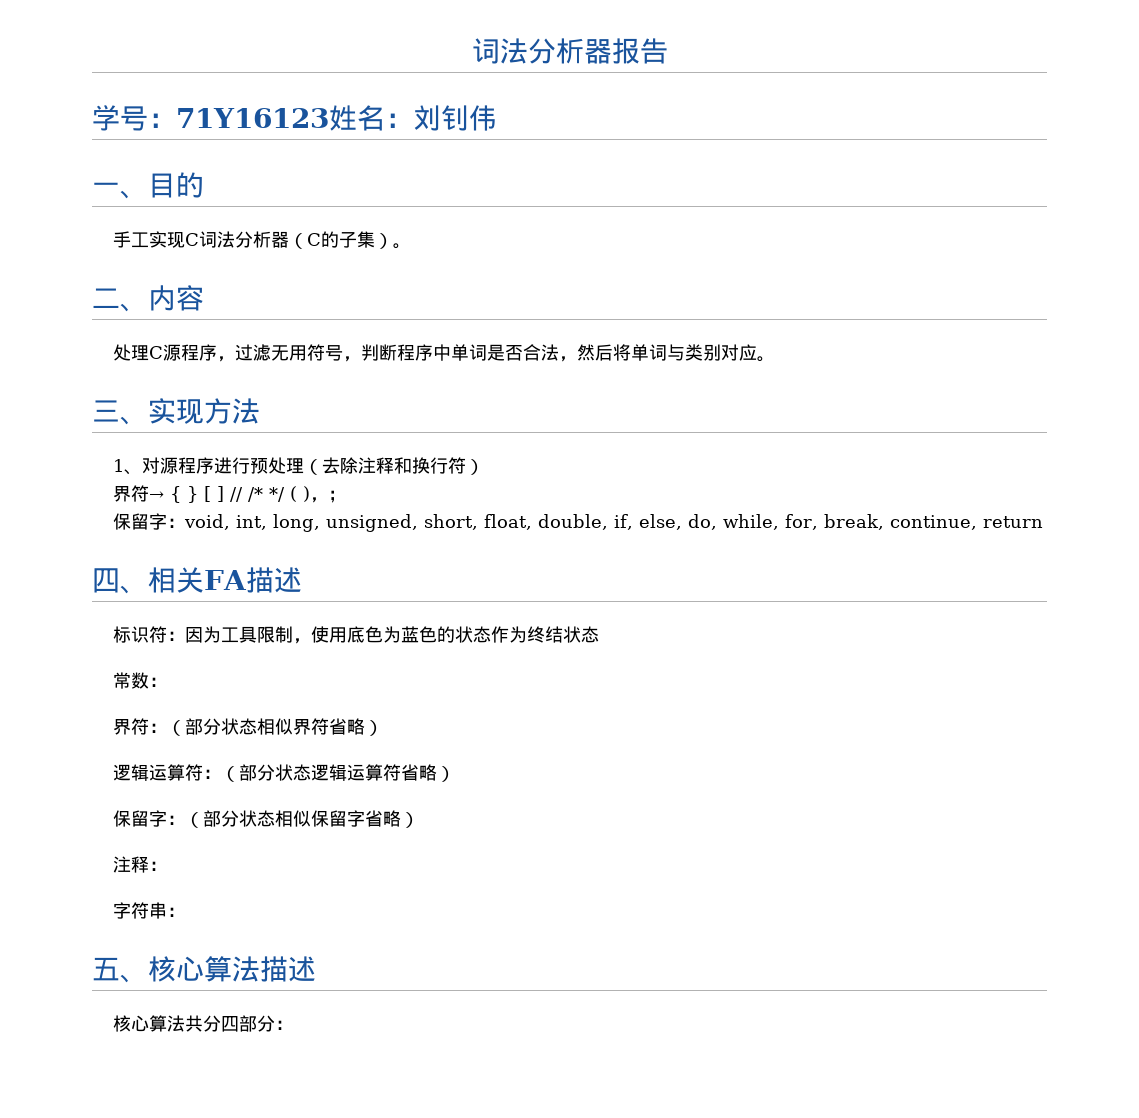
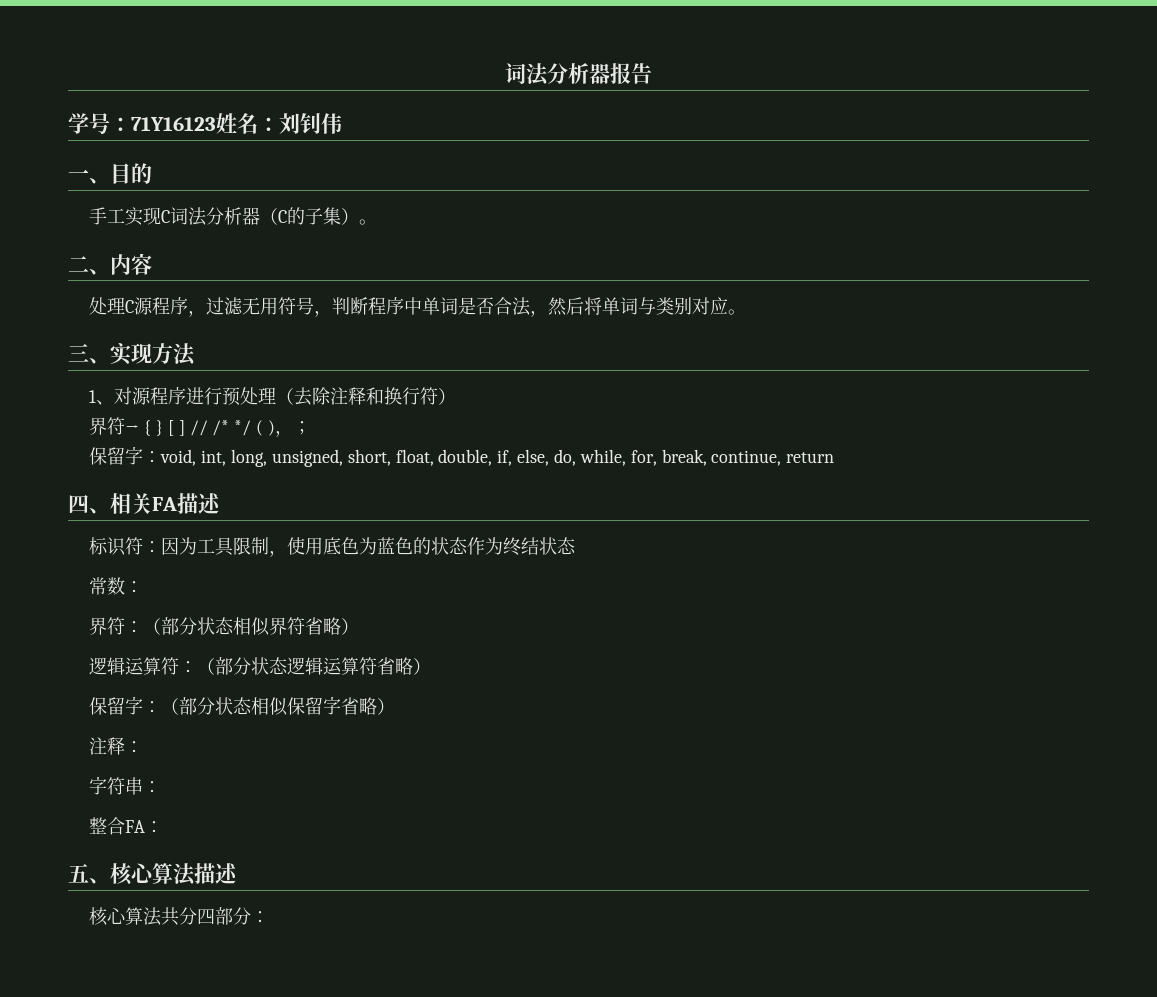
+ 整合FA：

